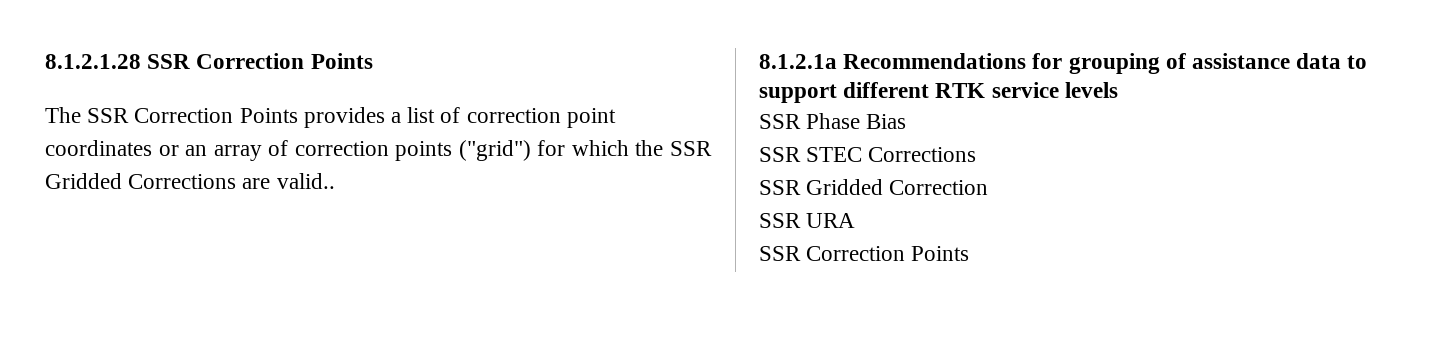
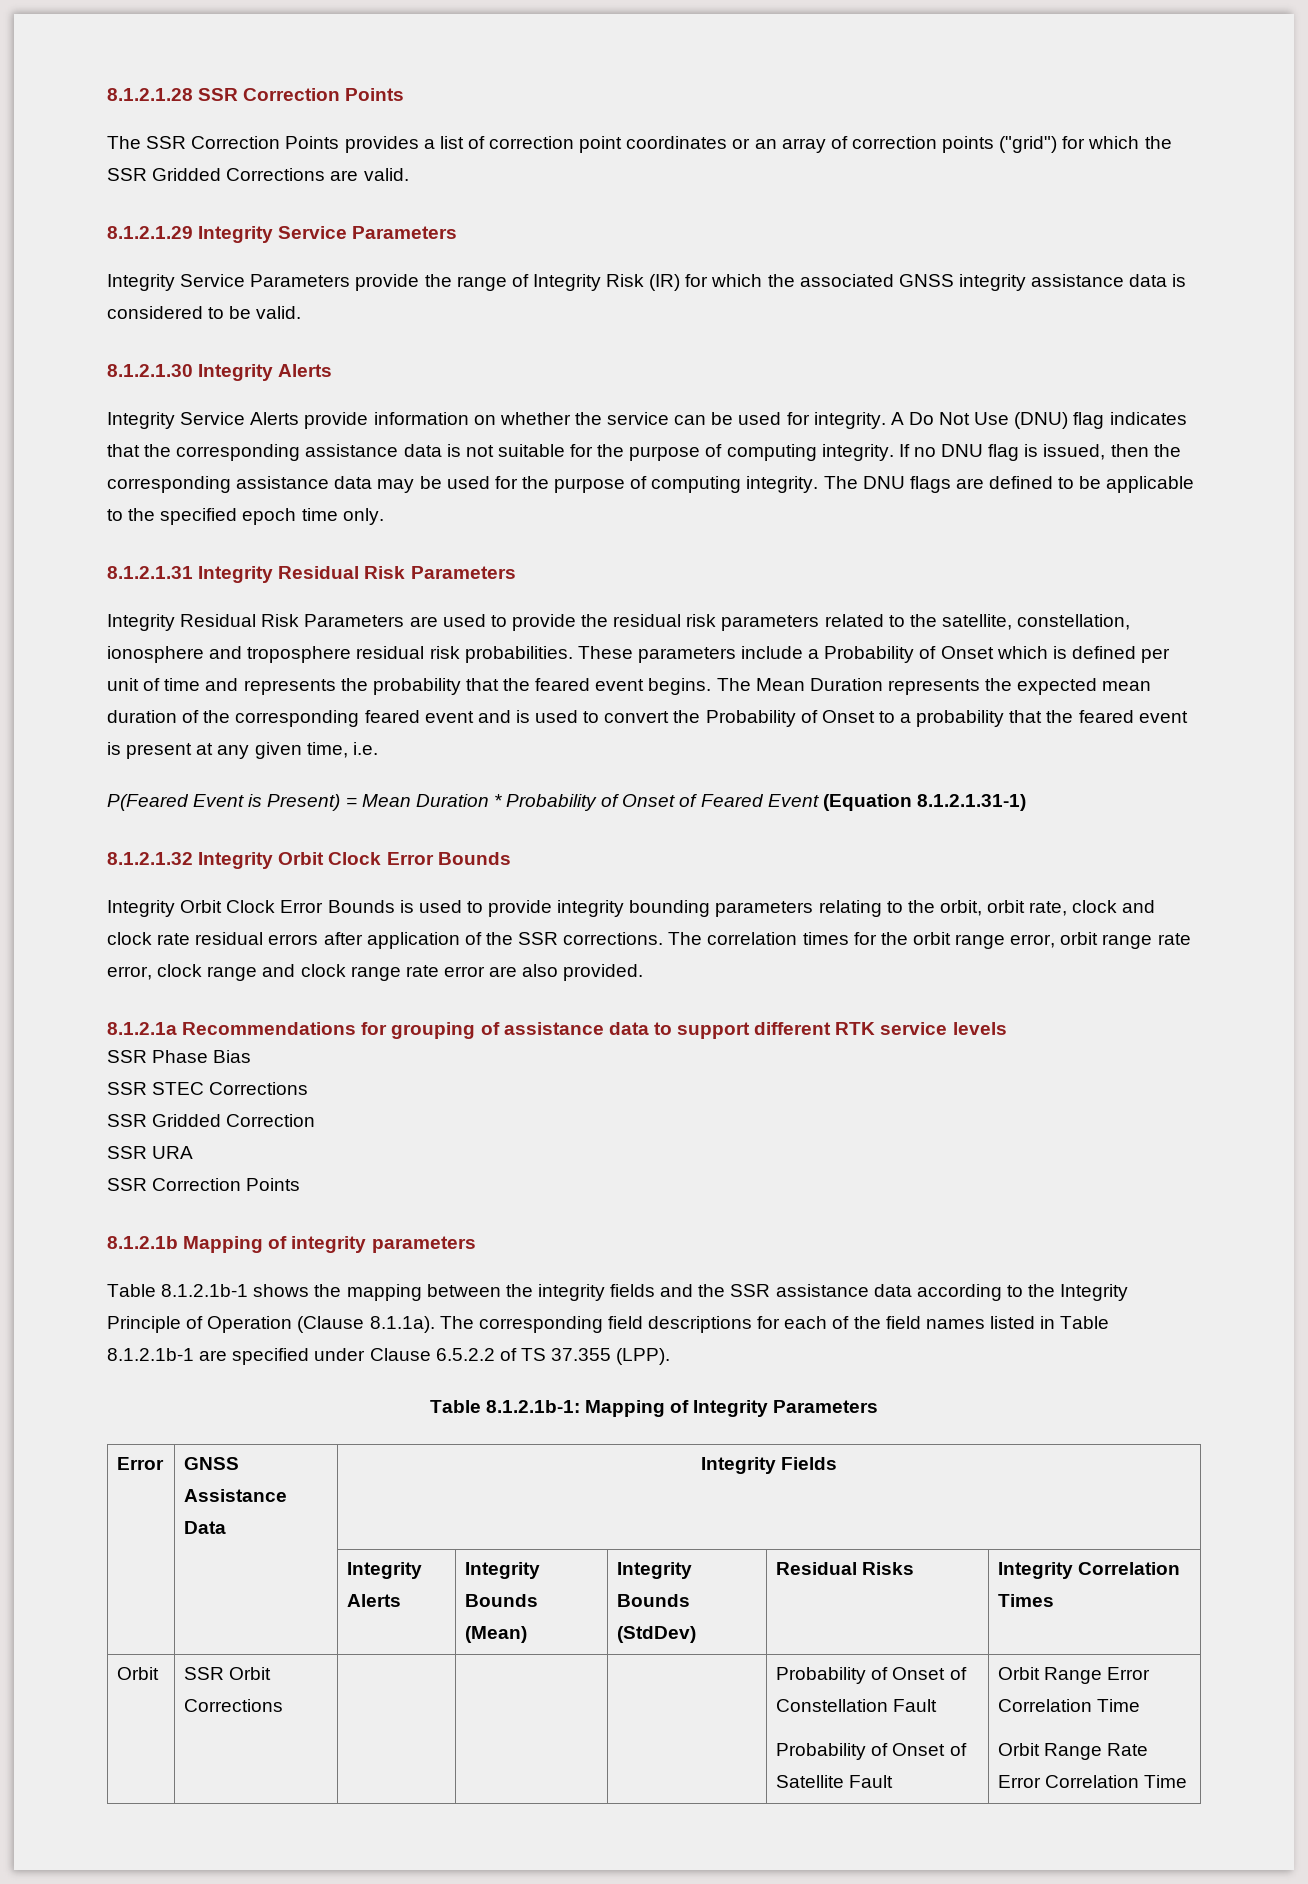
- The SSR Correction Points provides a list of correction point coordinates or an array of correction points ("grid") for which the SSR Gridded Corrections are valid..
+ The SSR Correction Points provides a list of correction point coordinates or an array of correction points ("grid") for which the SSR Gridded Corrections are valid.
+ 8.1.2.1.29 Integrity Service Parameters
+ Integrity Service Parameters provide the range of Integrity Risk (IR) for which the associated GNSS integrity assistance data is considered to be valid.
+ 8.1.2.1.30 Integrity Alerts
+ Integrity Service Alerts provide information on whether the service can be used for integrity. A Do Not Use (DNU) flag indicates that the corresponding assistance data is not suitable for the purpose of computing integrity. If no DNU flag is issued, then the corresponding assistance data may be used for the purpose of computing integrity. The DNU flags are defined to be applicable to the specified epoch time only.
+ 8.1.2.1.31 Integrity Residual Risk Parameters
+ Integrity Residual Risk Parameters are used to provide the residual risk parameters related to the satellite, constellation, ionosphere and troposphere residual risk probabilities. These parameters include a Probability of Onset which is defined per unit of time and represents the probability that the feared event begins. The Mean Duration represents the expected mean duration of the corresponding feared event and is used to convert the Probability of Onset to a probability that the feared event is present at any given time, i.e.
+ P(Feared Event is Present) = Mean Duration * Probability of Onset of Feared Event (Equation 8.1.2.1.31-1)
+ 8.1.2.1.32 Integrity Orbit Clock Error Bounds
+ Integrity Orbit Clock Error Bounds is used to provide integrity bounding parameters relating to the orbit, orbit rate, clock and clock rate residual errors after application of the SSR corrections. The correlation times for the orbit range error, orbit range rate error, clock range and clock range rate error are also provided.
+ 8.1.2.1b Mapping of integrity parameters
+ Table 8.1.2.1b-1 shows the mapping between the integrity fields and the SSR assistance data according to the Integrity Principle of Operation (Clause 8.1.1a). The corresponding field descriptions for each of the field names listed in Table 8.1.2.1b-1 are specified under Clause 6.5.2.2 of TS 37.355 (LPP).
+ Table 8.1.2.1b-1: Mapping of Integrity Parameters
+ Error | GNSS Assistance Data | Integrity Fields
+ | | Integrity Alerts | Integrity Bounds (Mean) | Integrity Bounds (StdDev) | Residual Risks | Integrity Correlation Times
+ Orbit | SSR Orbit Corrections | | | | Probability of Onset of Constellation Fault
+ Probability of Onset of Satellite Fault | Orbit Range Error Correlation Time
+ Orbit Range Rate Error Correlation Time

